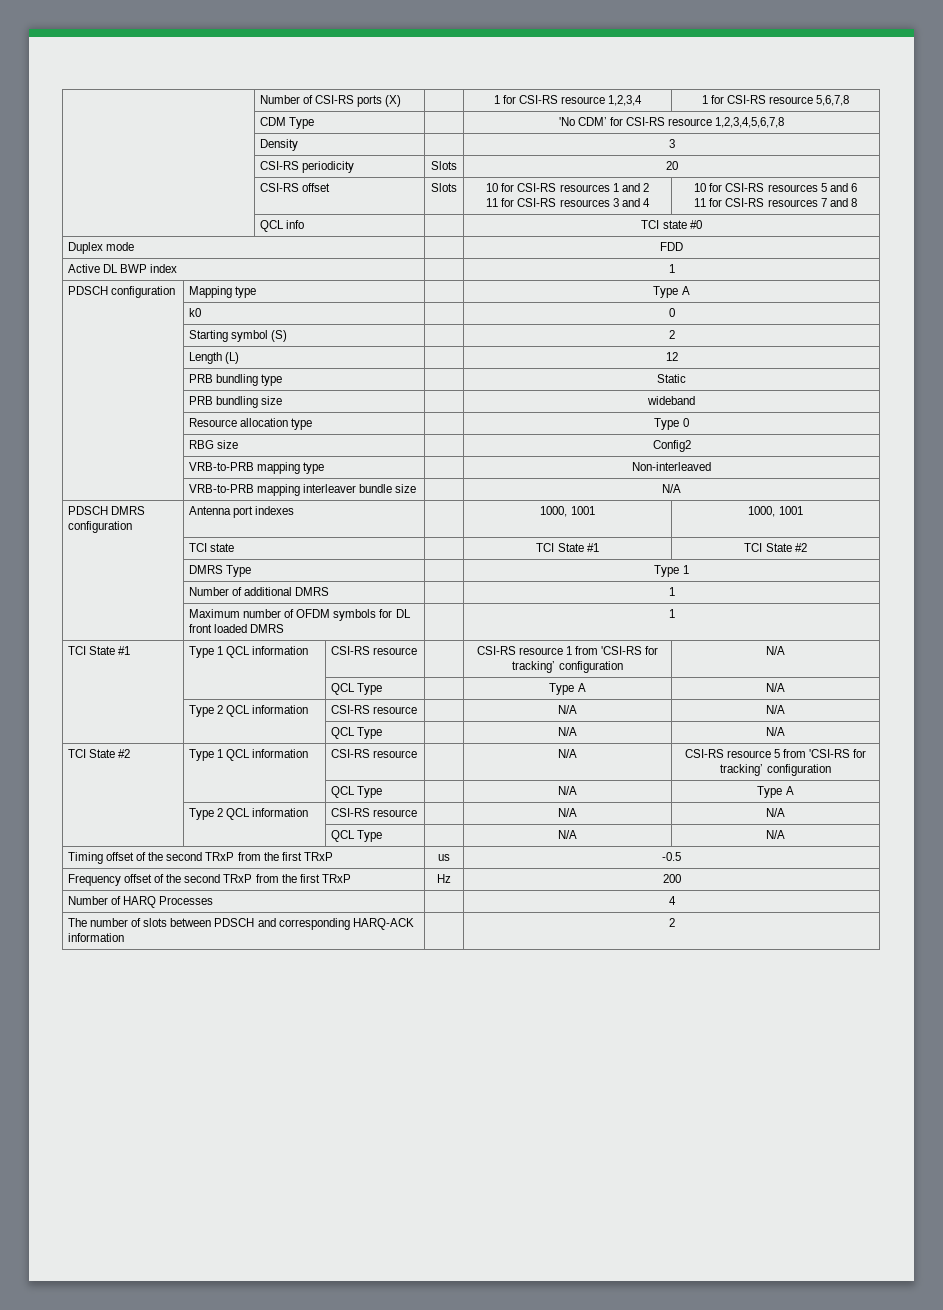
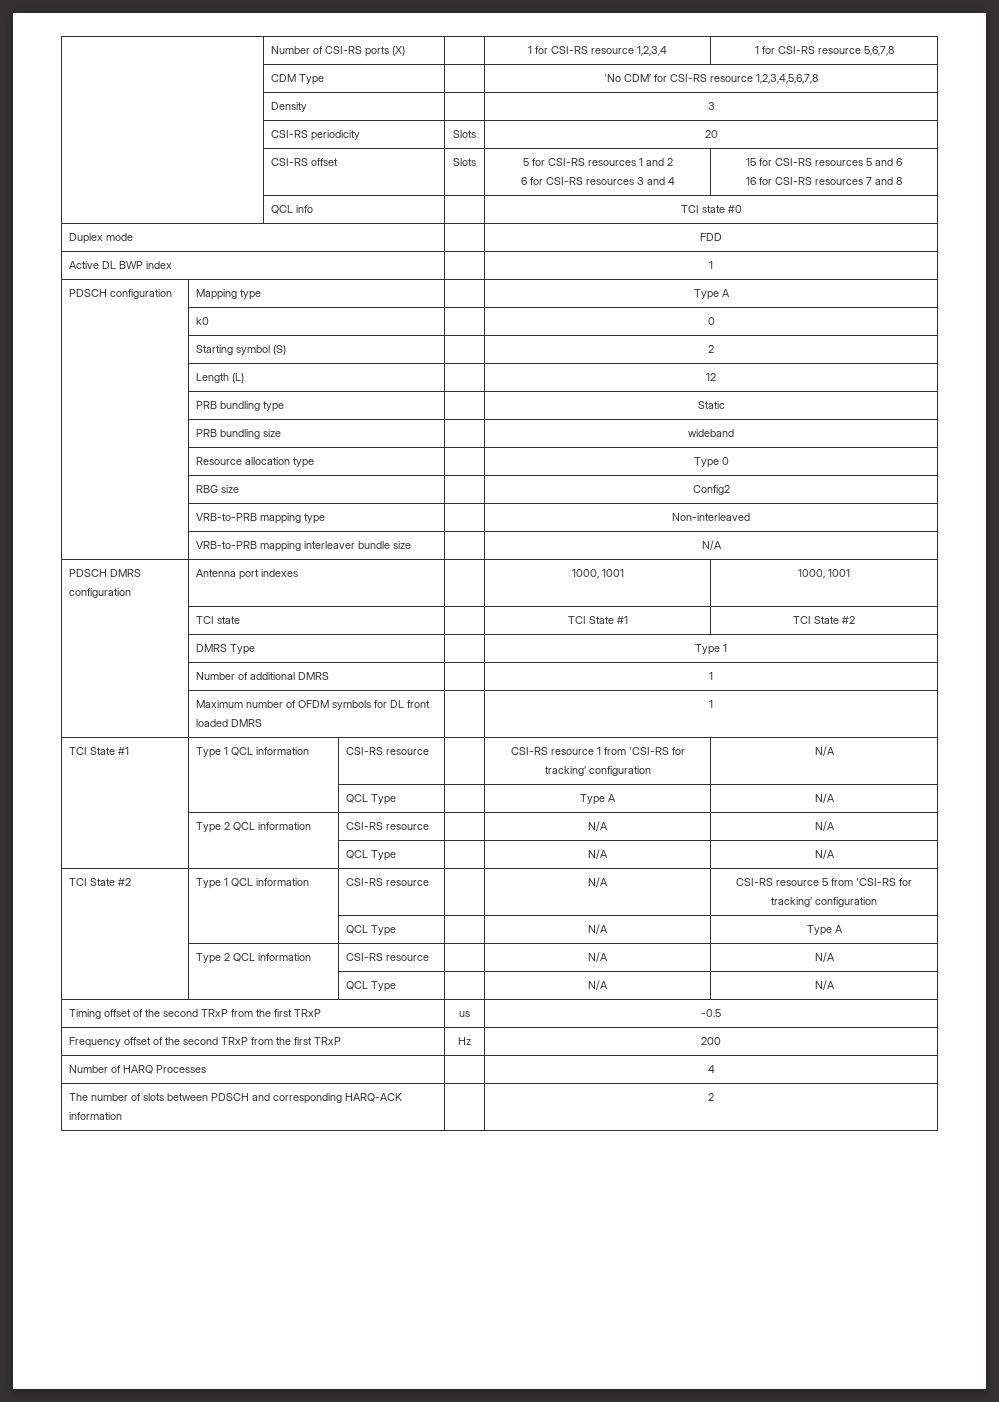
- | CSI-RS offset | Slots | 10 for CSI-RS resources 1 and 2
- 11 for CSI-RS resources 3 and 4 | 10 for CSI-RS resources 5 and 6
- 11 for CSI-RS resources 7 and 8
+ | CSI-RS offset | Slots | 5 for CSI-RS resources 1 and 2
+ 6 for CSI-RS resources 3 and 4 | 15 for CSI-RS resources 5 and 6
+ 16 for CSI-RS resources 7 and 8

